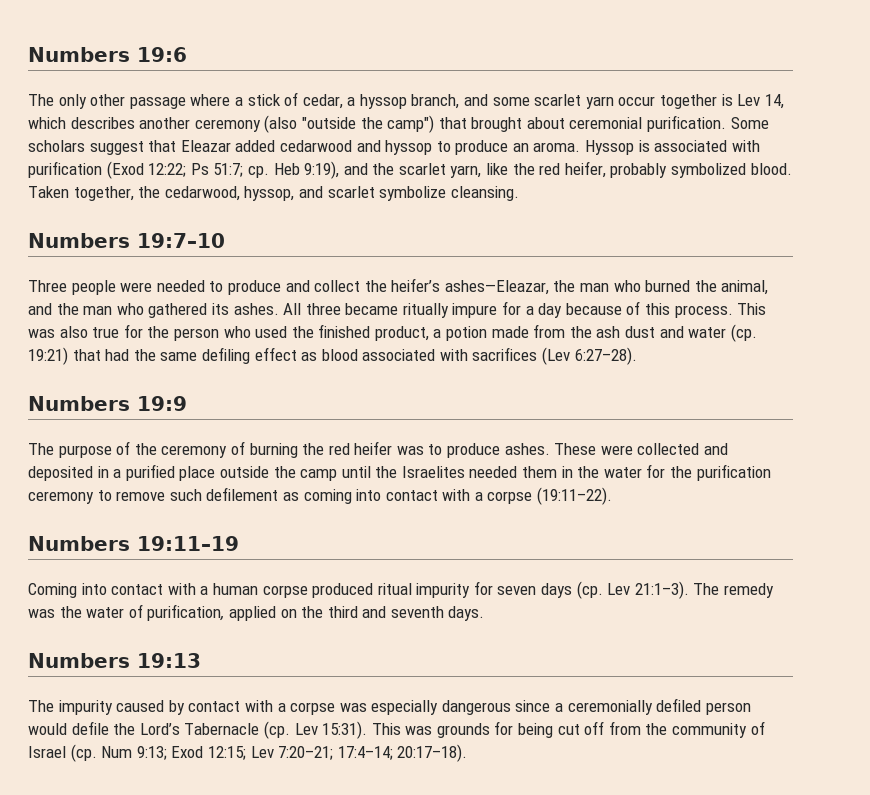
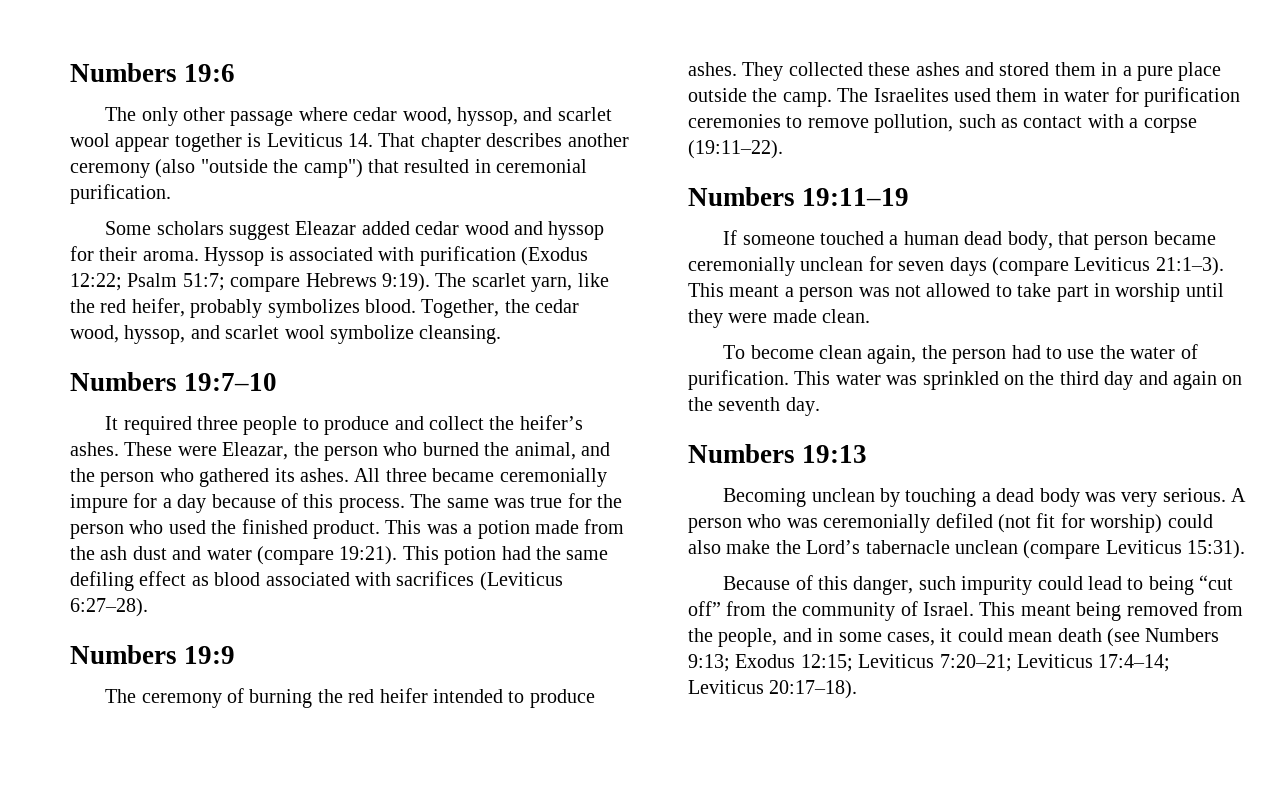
- The only other passage where a stick of cedar, a hyssop branch, and some scarlet yarn occur together is Lev 14, which describes another ceremony (also "outside the camp") that brought about ceremonial purification. Some scholars suggest that Eleazar added cedarwood and hyssop to produce an aroma.
+ The only other passage where cedar wood, hyssop, and scarlet wool appear together is Leviticus 14. That chapter describes another ceremony (also "outside the camp") that resulted in ceremonial purification.
+ Some scholars suggest Eleazar added cedar wood and hyssop for their aroma.
- Hyssop is associated with purification (Exod 12:22; Ps 51:7; cp. Heb 9:19), and the scarlet yarn, like the red heifer, probably symbolized blood. Taken together, the cedarwood, hyssop, and scarlet symbolize cleansing.
+ Hyssop is associated with purification (Exodus 12:22; Psalm 51:7; compare Hebrews 9:19). The scarlet yarn, like the red heifer, probably symbolizes blood. Together, the cedar wood, hyssop, and scarlet wool symbolize cleansing.
- Three people were needed to produce and collect the heifer’s ashes—Eleazar, the man who burned the animal, and the man who gathered its ashes.
+ It required three people to produce and collect the heifer’s ashes. These were Eleazar, the person who burned the animal, and the person who gathered its ashes.
- All three became ritually impure for a day because of this process.
+ All three became ceremonially impure for a day because of this process.
- This was also true for the person who used the finished product, a potion made from the ash dust and water (cp. 19:21) that had the same defiling effect as blood associated with sacrifices (Lev 6:27–28).
+ The same was true for the person who used the finished product. This was a potion made from the ash dust and water (compare 19:21). This potion had the same defiling effect as blood associated with sacrifices (Leviticus 6:27–28).
- The purpose of the ceremony of burning the red heifer was to produce ashes.
+ The ceremony of burning the red heifer intended to produce ashes.
- These were collected and deposited in a purified place outside the camp until the Israelites needed them in the water for the purification ceremony to remove such defilement as coming into contact with a corpse (19:11–22).
+ They collected these ashes and stored them in a pure place outside the camp. The Israelites used them in water for purification ceremonies to remove pollution, such as contact with a corpse (19:11–22).
- Coming into contact with a human corpse produced ritual impurity for seven days (cp. Lev 21:1–3). The remedy was the water of purification, applied on the third and seventh days.
+ If someone touched a human dead body, that person became ceremonially unclean for seven days (compare Leviticus 21:1–3). This meant a person was not allowed to take part in worship until they were made clean.
+ To become clean again, the person had to use the water of purification. This water was sprinkled on the third day and again on the seventh day.
  Numbers 19:13
- The impurity caused by contact with a corpse was especially dangerous since a ceremonially defiled person would defile the Lord’s Tabernacle (cp. Lev 15:31). This was grounds for being cut off from the community of Israel (cp. Num 9:13; Exod 12:15; Lev 7:20–21; 17:4–14; 20:17–18).
+ Becoming unclean by touching a dead body was very serious. A person who was ceremonially defiled (not fit for worship) could also make the Lord’s tabernacle unclean (compare Leviticus 15:31).
+ Because of this danger, such impurity could lead to being “cut off” from the community of Israel. This meant being removed from the people, and in some cases, it could mean death (see Numbers 9:13; Exodus 12:15; Leviticus 7:20–21; Leviticus 17:4–14; Leviticus 20:17–18).

